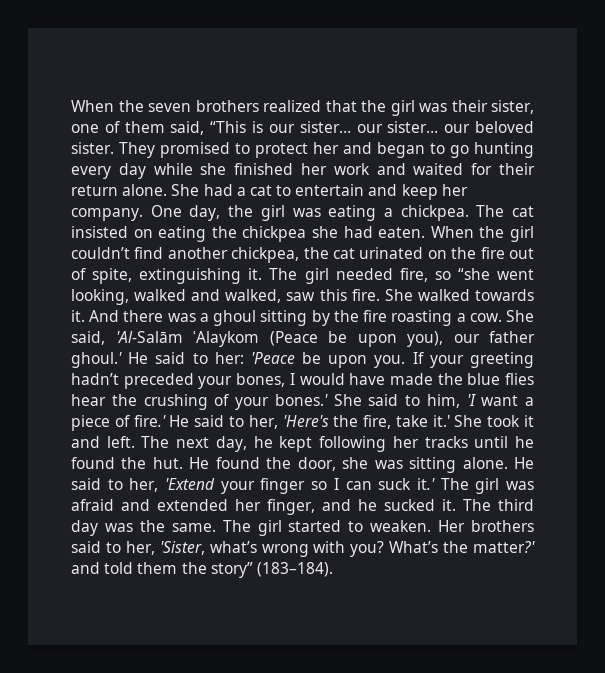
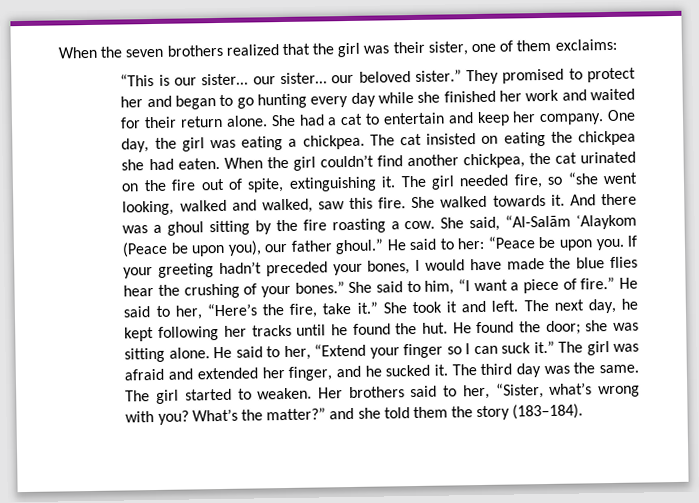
- When the seven brothers realized that the girl was their sister, one of them said, “This is our sister… our sister… our beloved sister.
+ When the seven brothers realized that the girl was their sister, one of them exclaims:
+ “This is our sister… our sister… our beloved sister.”
- She said, 'Al-Salām ʿAlaykom (Peace be upon you), our father ghoul.'
+ She said, “Al-Salām ʿAlaykom (Peace be upon you), our father ghoul.”
- He said to her: 'Peace be upon you.
+ He said to her: “Peace be upon you.
- If your greeting hadn’t preceded your bones, I would have made the blue flies hear the crushing of your bones.'
+ If your greeting hadn’t preceded your bones, I would have made the blue flies hear the crushing of your bones.”
- She said to him, 'I want a piece of fire.' He said to her, 'Here's the fire, take it.'
+ She said to him, “I want a piece of fire.” He said to her, “Here’s the fire, take it.”
- He found the door, she was sitting alone.
+ He found the door; she was sitting alone.
- He said to her, 'Extend your finger so I can suck it.'
+ He said to her, “Extend your finger so I can suck it.”
- Her brothers said to her, 'Sister, what’s wrong with you?
+ Her brothers said to her, “Sister, what’s wrong with you?
- What’s the matter?' and told them the story” (183–184).
+ What’s the matter?” and she told them the story (183–184).

